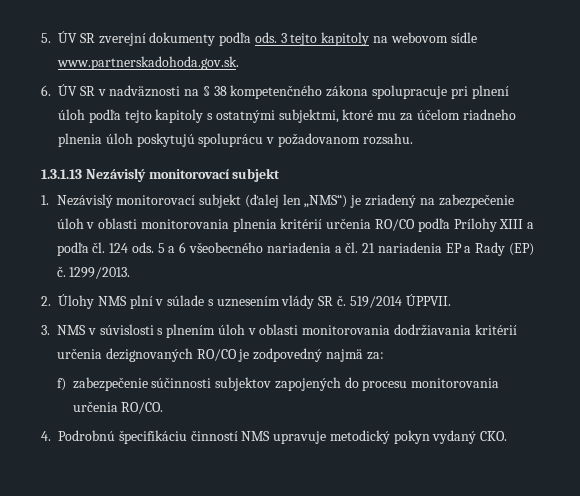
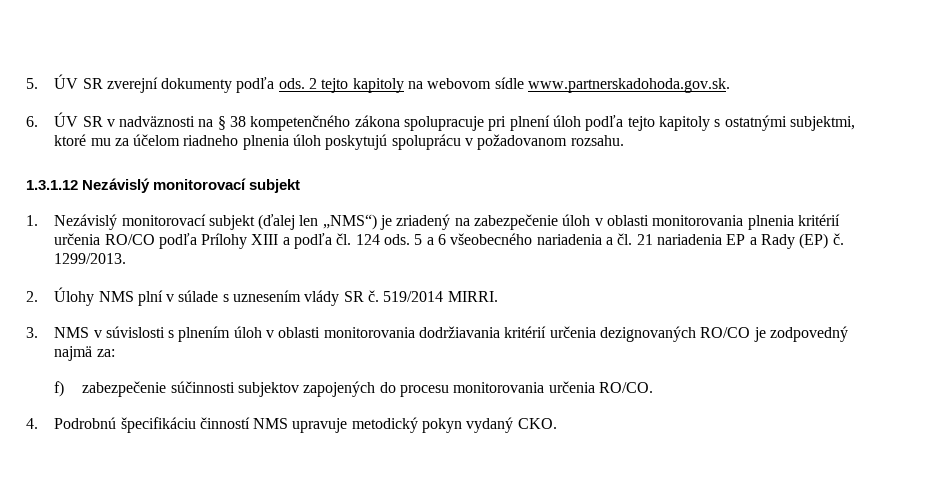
- 3 tejto kapitoly na webovom sídle www.partnerskadohoda.gov.sk.
+ 2 tejto kapitoly na webovom sídle www.partnerskadohoda.gov.sk.
- 1.3.1.13 Nezávislý monitorovací subjekt
+ 1.3.1.12 Nezávislý monitorovací subjekt
- 519/2014 ÚPPVII.
+ 519/2014 MIRRI.

